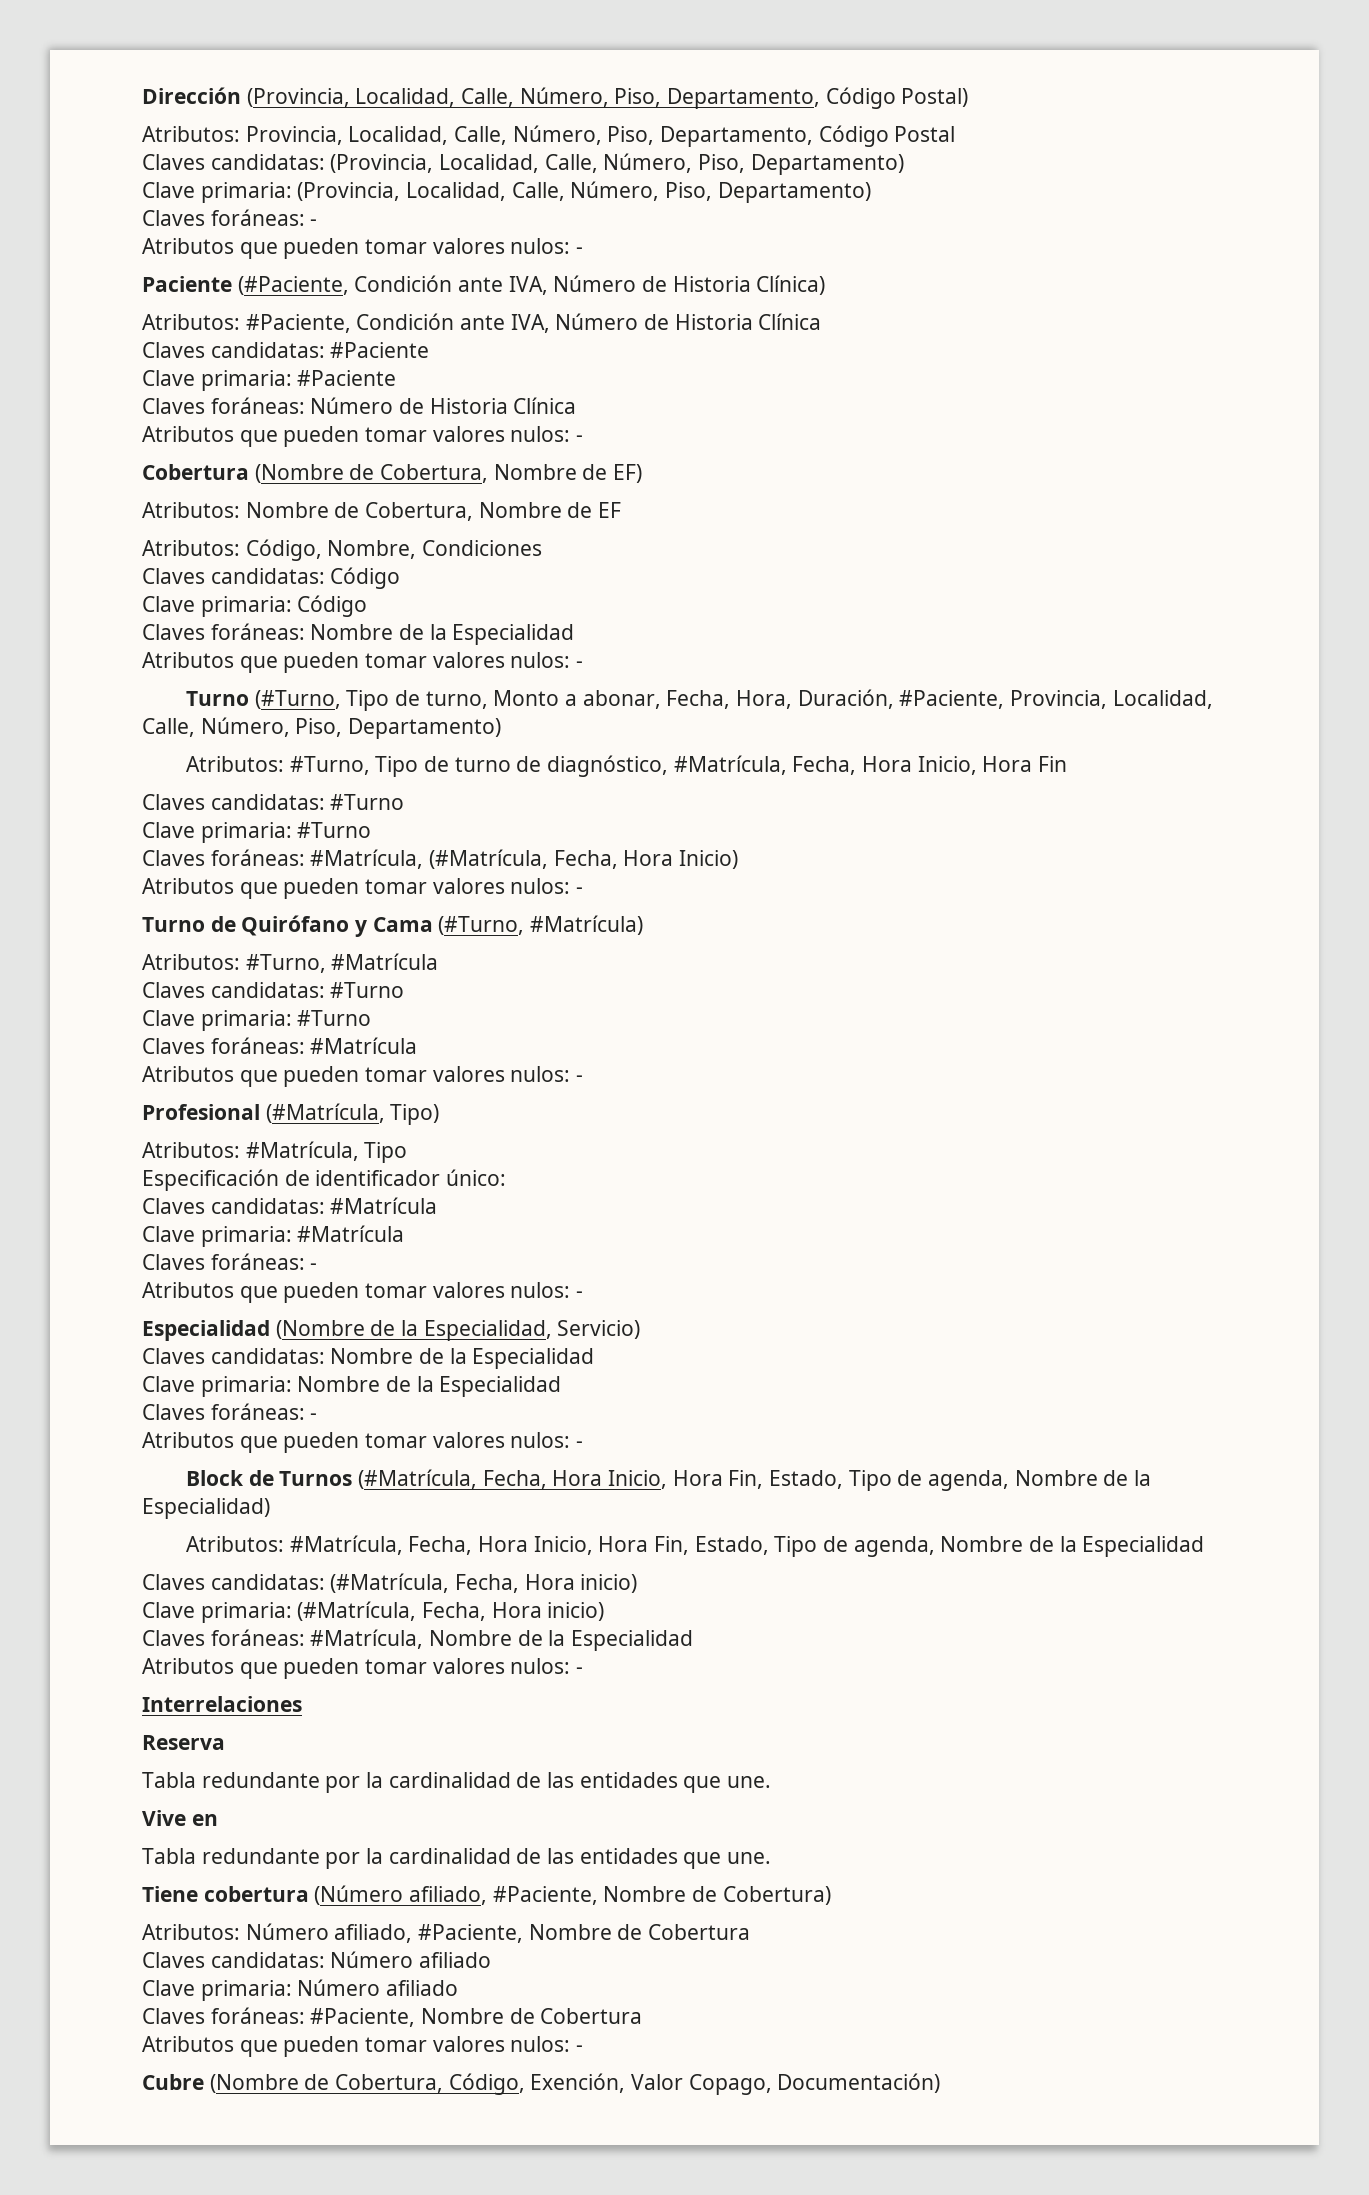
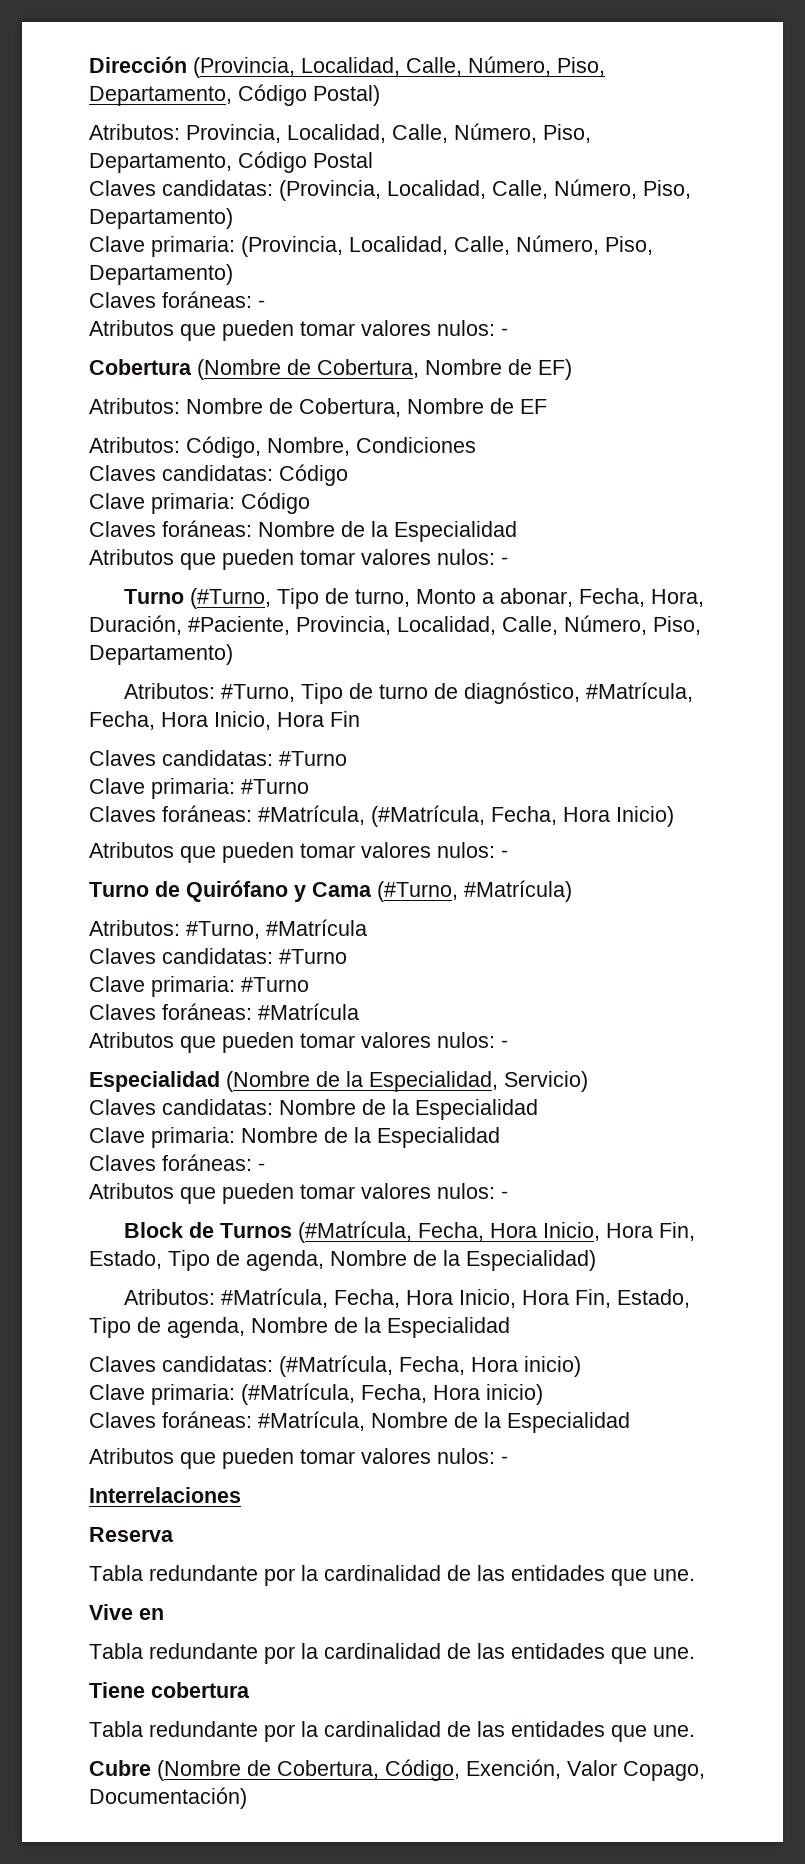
- Paciente (#Paciente, Condición ante IVA, Número de Historia Clínica)
- Atributos: #Paciente, Condición ante IVA, Número de Historia Clínica
- Claves candidatas: #Paciente
- Clave primaria: #Paciente
- Claves foráneas: Número de Historia Clínica
- Atributos que pueden tomar valores nulos: -
- Profesional (#Matrícula, Tipo)
- Atributos: #Matrícula, Tipo
- Especificación de identificador único:
- Claves candidatas: #Matrícula
- Clave primaria: #Matrícula
- Claves foráneas: -
- Atributos que pueden tomar valores nulos: -
- Tiene cobertura (Número afiliado, #Paciente, Nombre de Cobertura)
- Atributos: Número afiliado, #Paciente, Nombre de Cobertura
- Claves candidatas: Número afiliado
- Clave primaria: Número afiliado
- Claves foráneas: #Paciente, Nombre de Cobertura
- Atributos que pueden tomar valores nulos: -
+ Tiene cobertura
+ Tabla redundante por la cardinalidad de las entidades que une.

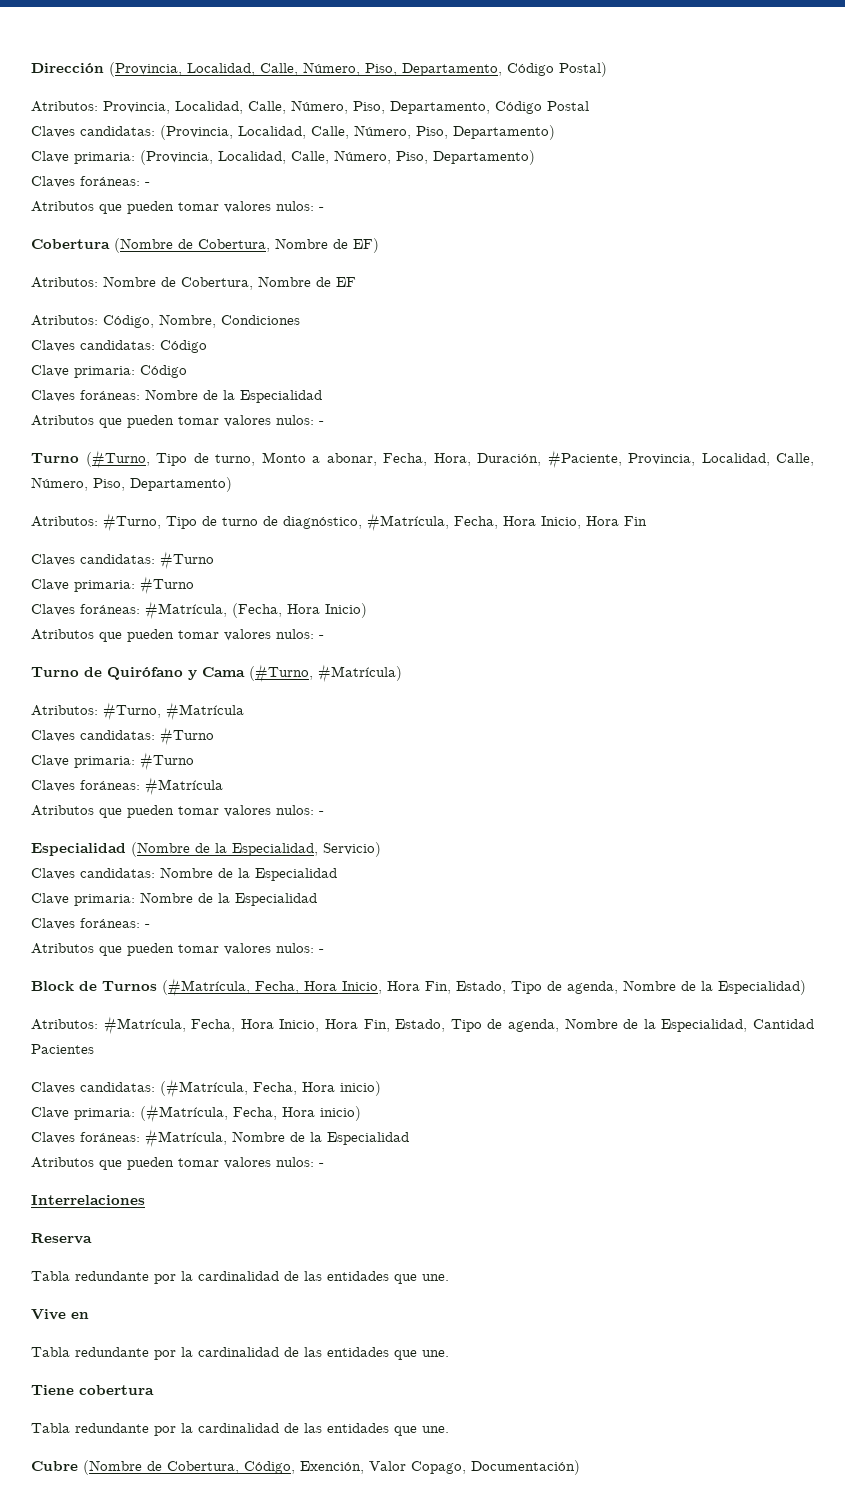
- Claves foráneas: #Matrícula, (#Matrícula, Fecha, Hora Inicio)
+ Claves foráneas: #Matrícula, (Fecha, Hora Inicio)
- Atributos: #Matrícula, Fecha, Hora Inicio, Hora Fin, Estado, Tipo de agenda, Nombre de la Especialidad
+ Atributos: #Matrícula, Fecha, Hora Inicio, Hora Fin, Estado, Tipo de agenda, Nombre de la Especialidad, Cantidad Pacientes

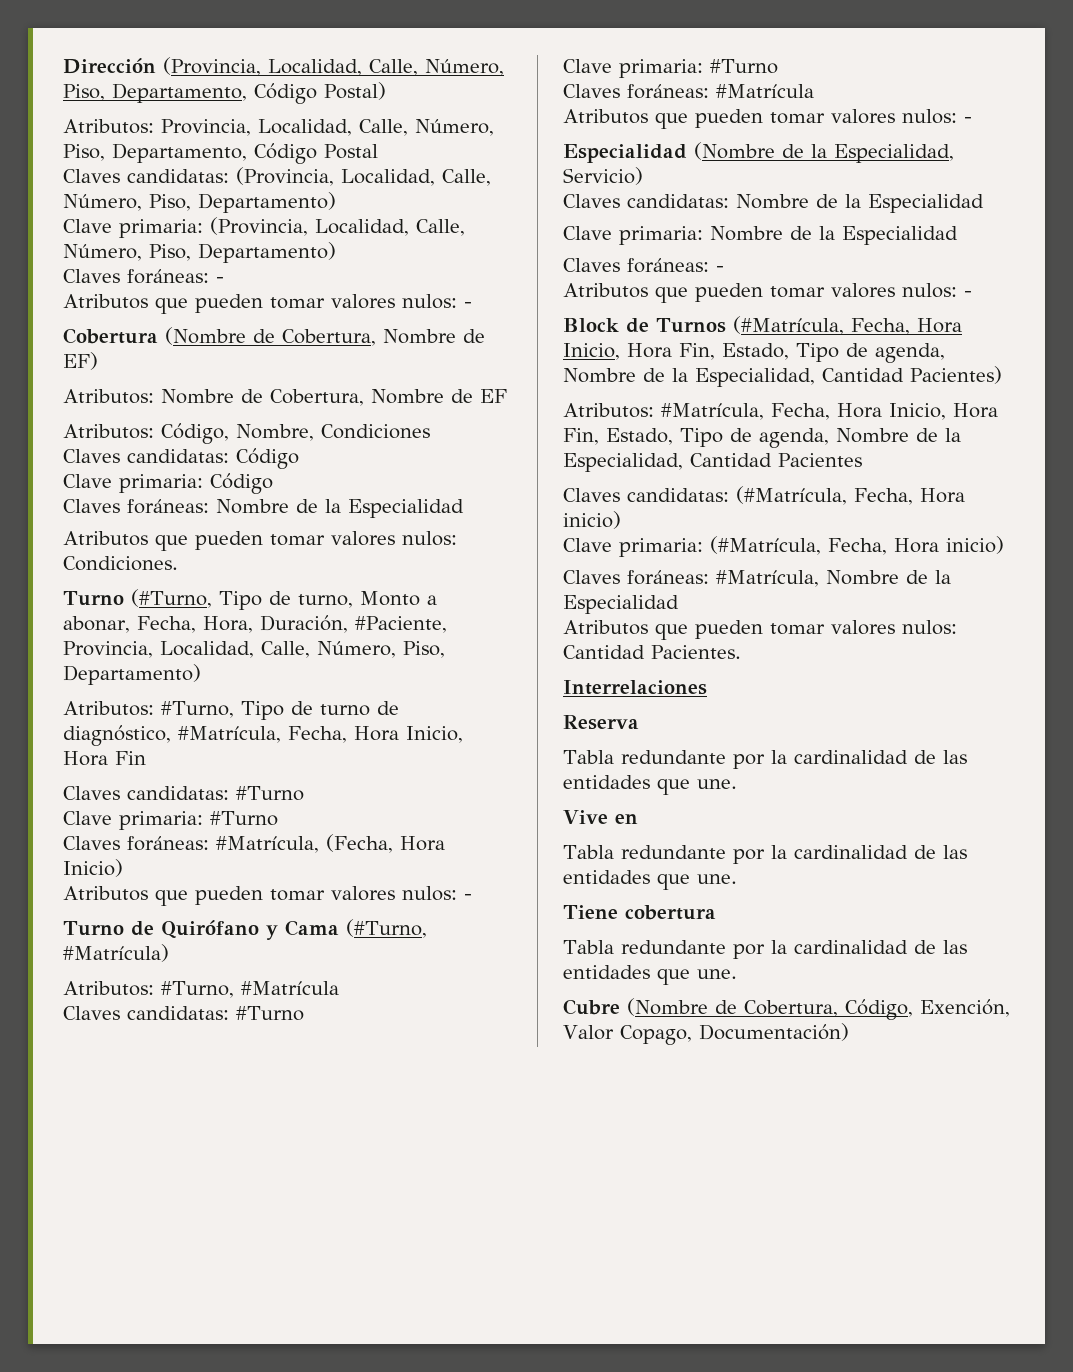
  Claves foráneas: Nombre de la Especialidad
- Atributos que pueden tomar valores nulos: -
+ Atributos que pueden tomar valores nulos: Condiciones.
- Block de Turnos (#Matrícula, Fecha, Hora Inicio, Hora Fin, Estado, Tipo de agenda, Nombre de la Especialidad)
+ Block de Turnos (#Matrícula, Fecha, Hora Inicio, Hora Fin, Estado, Tipo de agenda, Nombre de la Especialidad, Cantidad Pacientes)
  Claves foráneas: #Matrícula, Nombre de la Especialidad
- Atributos que pueden tomar valores nulos: -
+ Atributos que pueden tomar valores nulos: Cantidad Pacientes.

